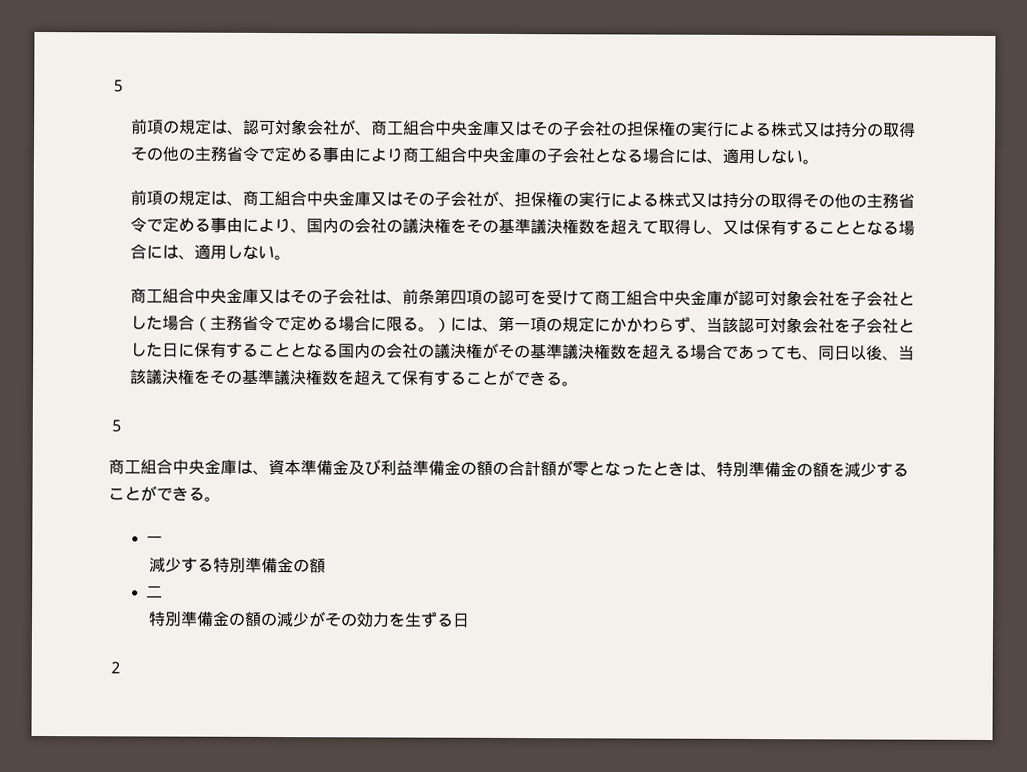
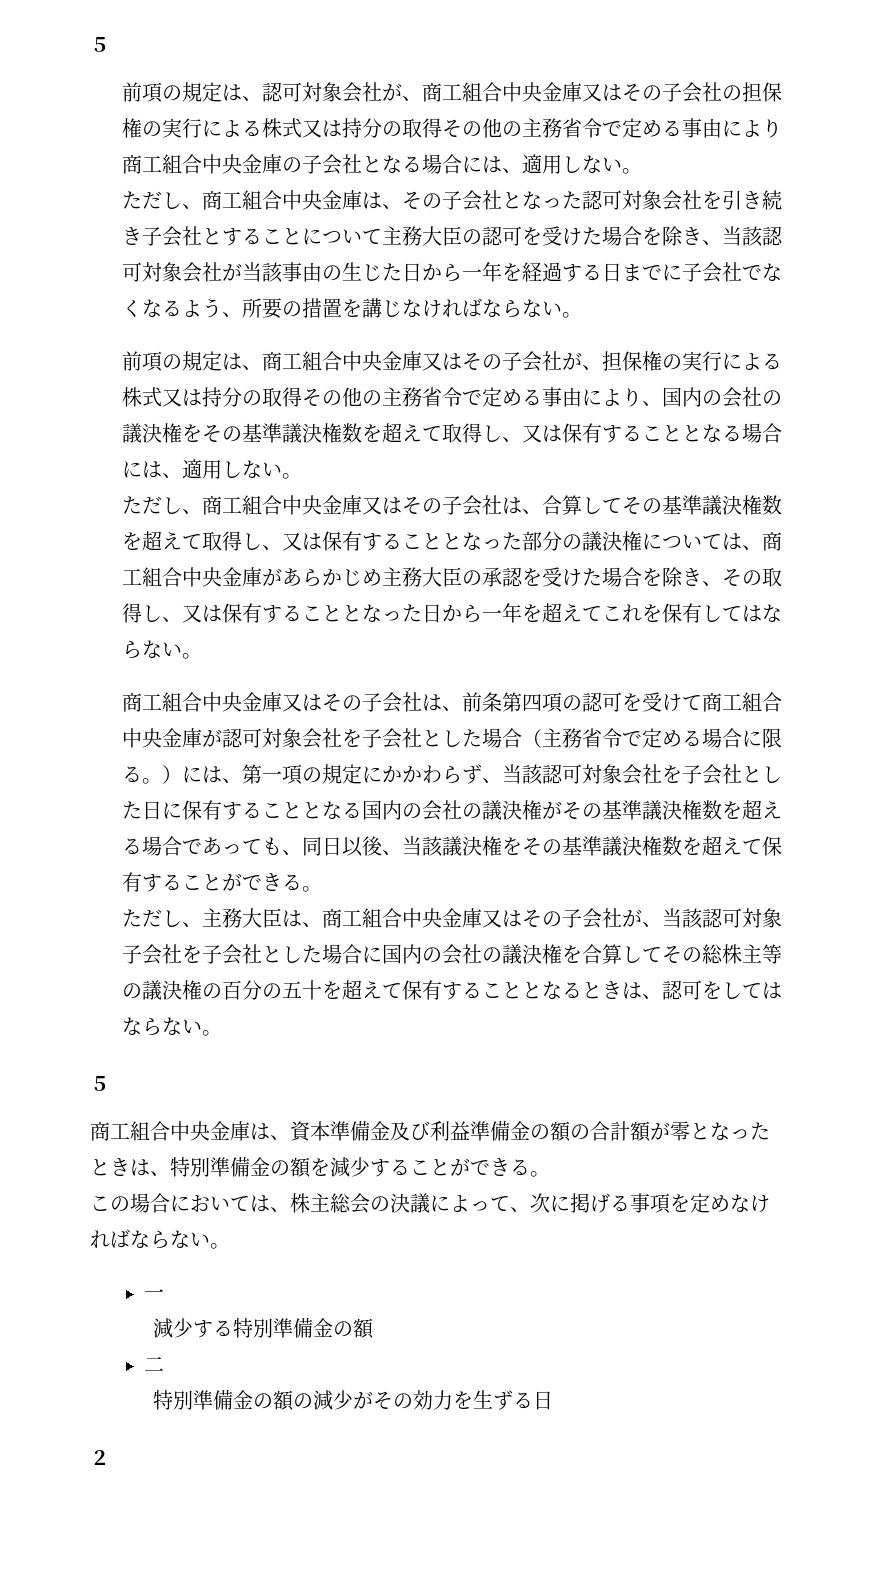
+ ただし、商工組合中央金庫は、その子会社となった認可対象会社を引き続き子会社とすることについて主務大臣の認可を受けた場合を除き、当該認可対象会社が当該事由の生じた日から一年を経過する日までに子会社でなくなるよう、所要の措置を講じなければならない。
+ ただし、商工組合中央金庫又はその子会社は、合算してその基準議決権数を超えて取得し、又は保有することとなった部分の議決権については、商工組合中央金庫があらかじめ主務大臣の承認を受けた場合を除き、その取得し、又は保有することとなった日から一年を超えてこれを保有してはならない。
+ ただし、主務大臣は、商工組合中央金庫又はその子会社が、当該認可対象子会社を子会社とした場合に国内の会社の議決権を合算してその総株主等の議決権の百分の五十を超えて保有することとなるときは、認可をしてはならない。
+ この場合においては、株主総会の決議によって、次に掲げる事項を定めなければならない。

